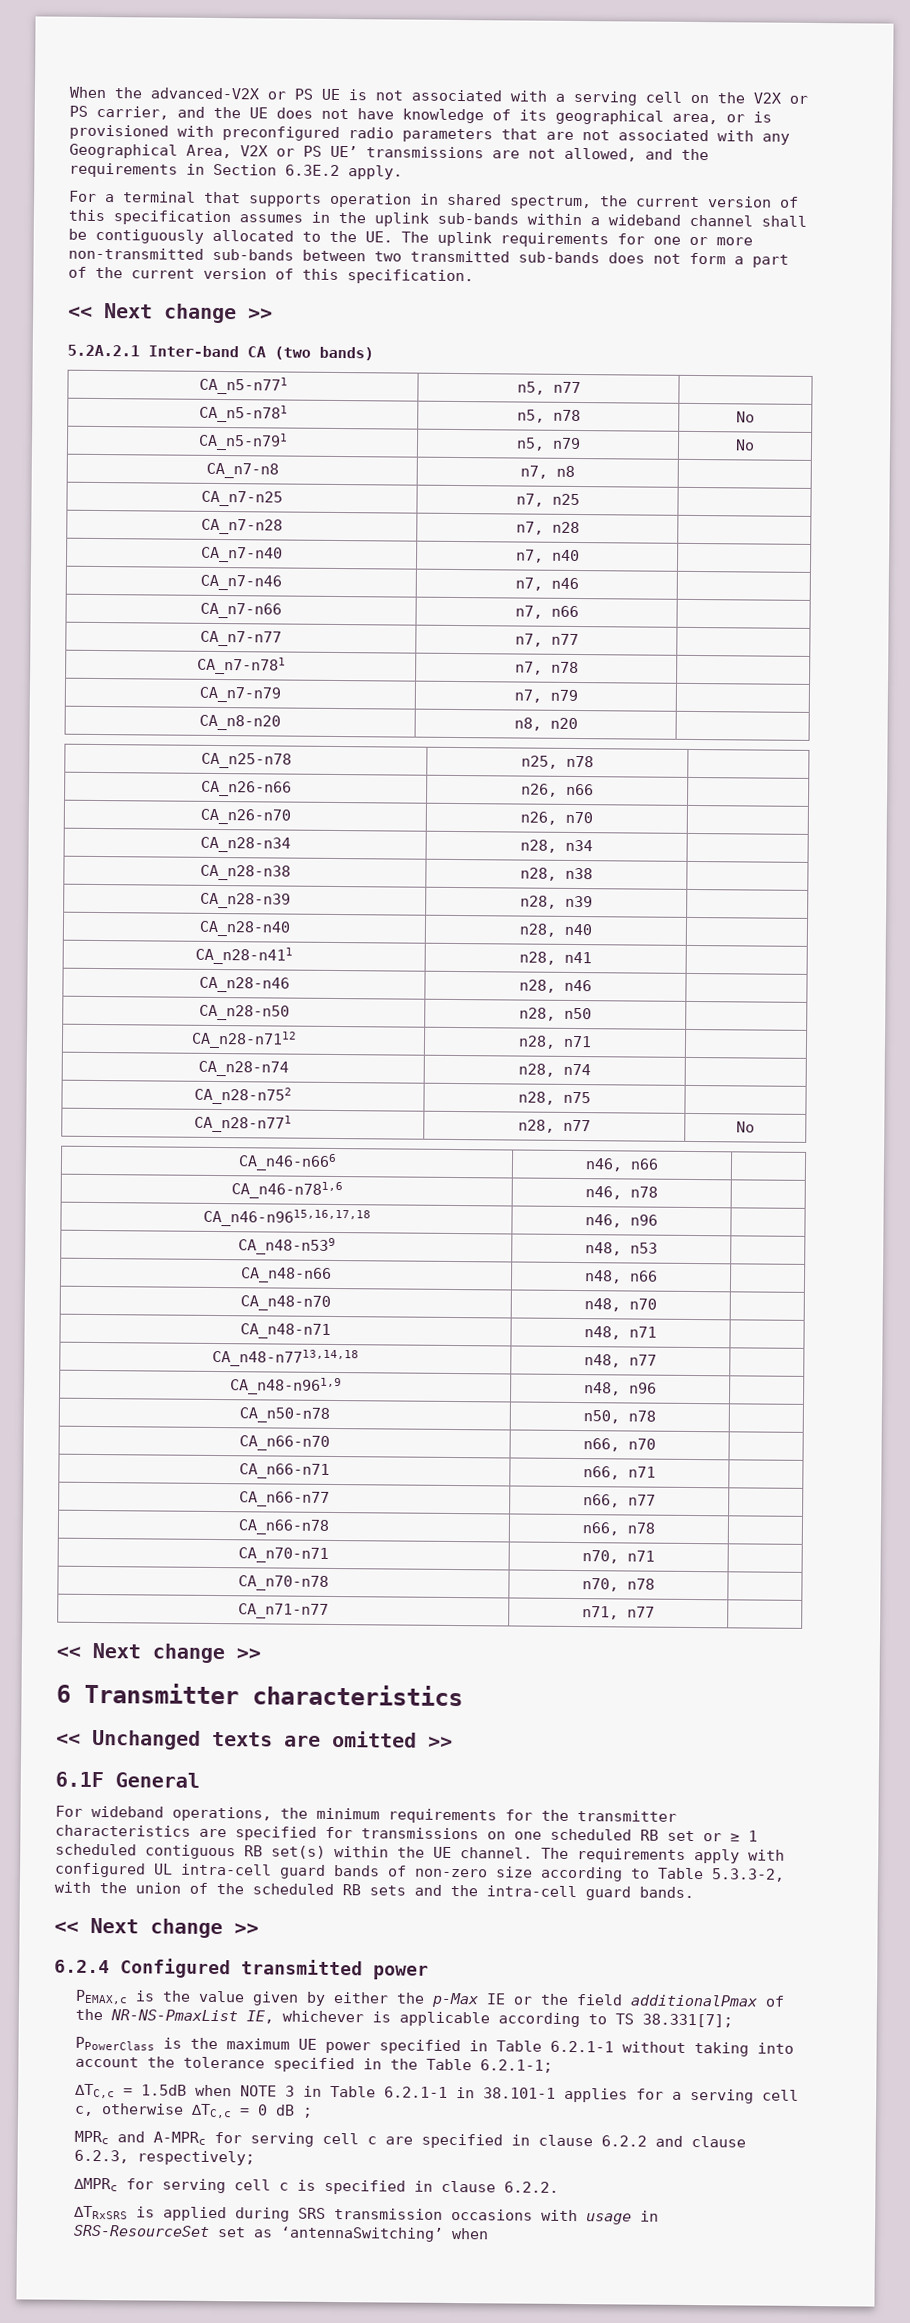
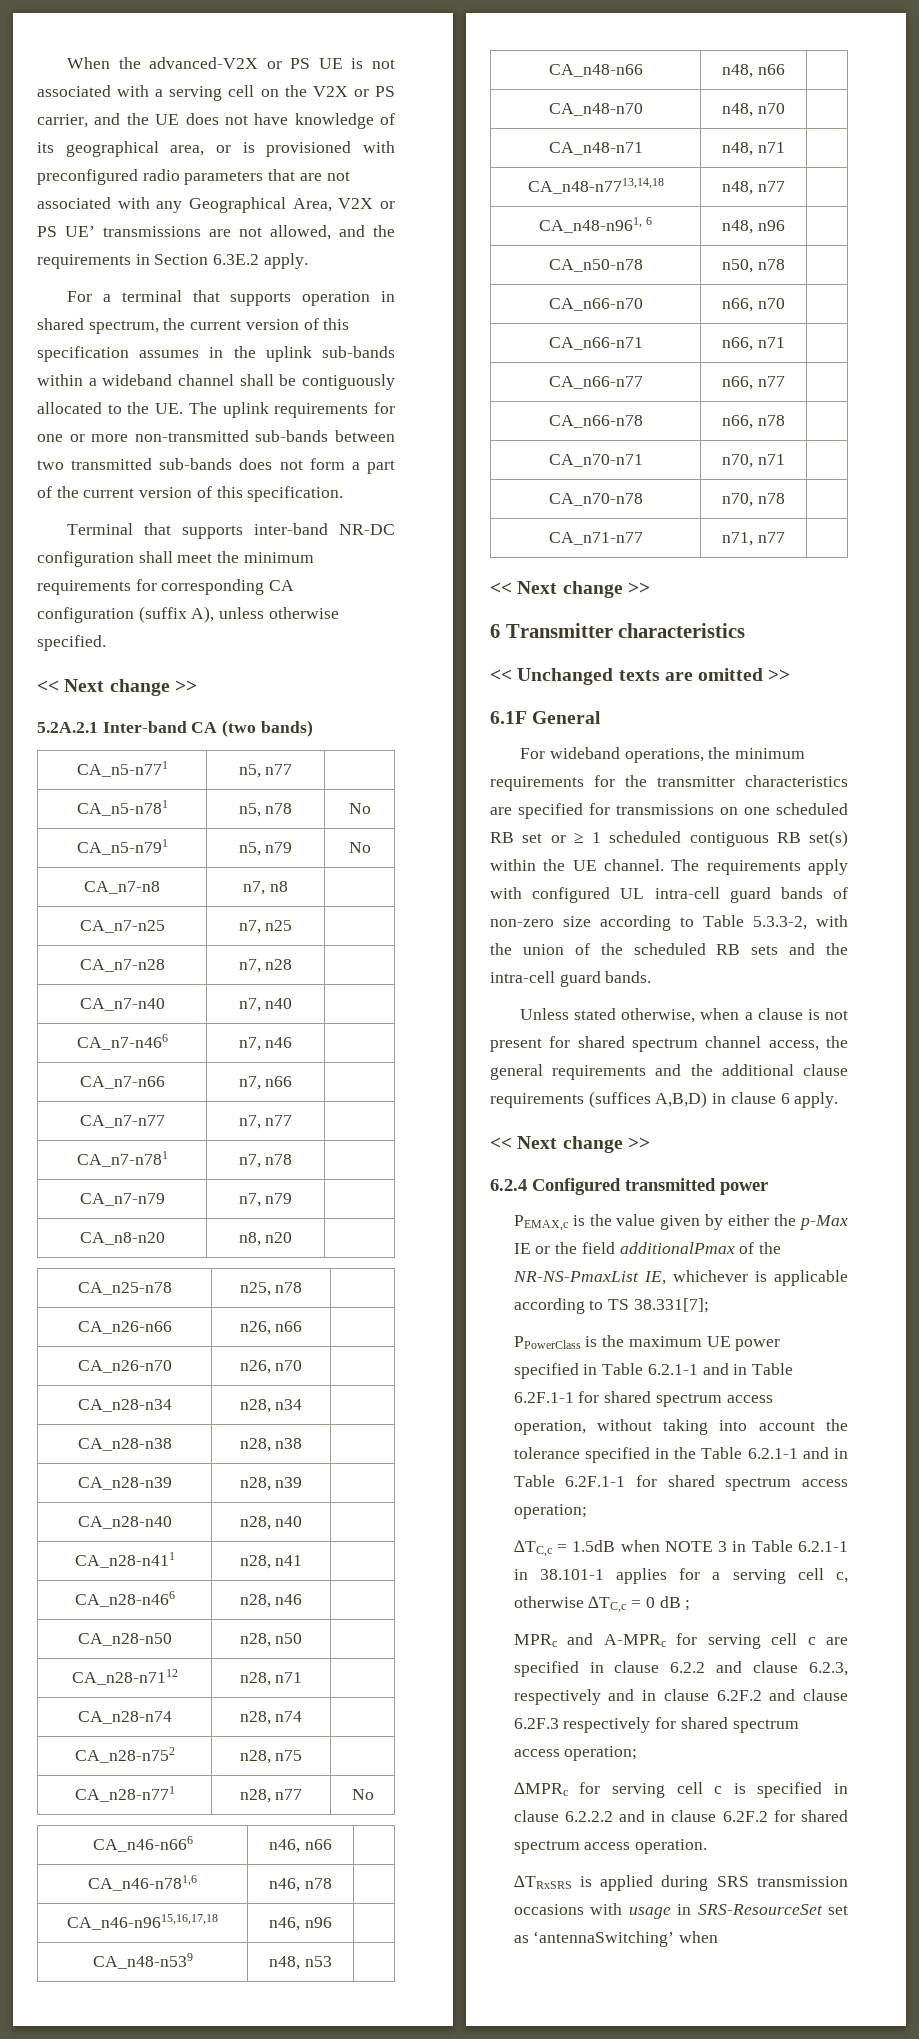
+ Terminal that supports inter-band NR-DC configuration shall meet the minimum requirements for corresponding CA configuration (suffix A), unless otherwise specified.
- CA_n7-n46 | n7, n46 |
+ CA_n7-n466 | n7, n46 |
- CA_n28-n46 | n28, n46 |
+ CA_n28-n466 | n28, n46 |
- CA_n48-n961,9 | n48, n96 |
+ CA_n48-n961, 6 | n48, n96 |
+ Unless stated otherwise, when a clause is not present for shared spectrum channel access, the general requirements and the additional clause requirements (suffices A,B,D) in clause 6 apply.
- PPowerClass is the maximum UE power specified in Table 6.2.1-1 without taking into account the tolerance specified in the Table 6.2.1-1;
+ PPowerClass is the maximum UE power specified in Table 6.2.1-1 and in Table 6.2F.1-1 for shared spectrum access operation, without taking into account the tolerance specified in the Table 6.2.1-1 and in Table 6.2F.1-1 for shared spectrum access operation;
- MPRc and A-MPRc for serving cell c are specified in clause 6.2.2 and clause 6.2.3, respectively;
+ MPRc and A-MPRc for serving cell c are specified in clause 6.2.2 and clause 6.2.3, respectively and in clause 6.2F.2 and clause 6.2F.3 respectively for shared spectrum access operation;
- ∆MPRc for serving cell c is specified in clause 6.2.2.
+ ∆MPRc for serving cell c is specified in clause 6.2.2.2 and in clause 6.2F.2 for shared spectrum access operation.

